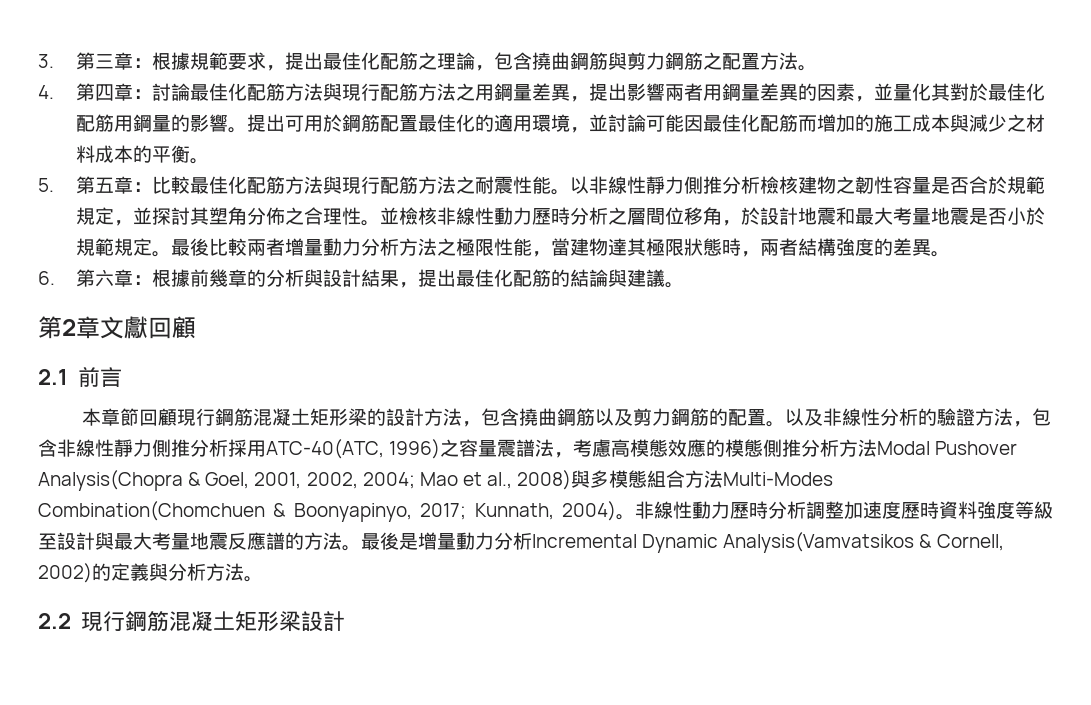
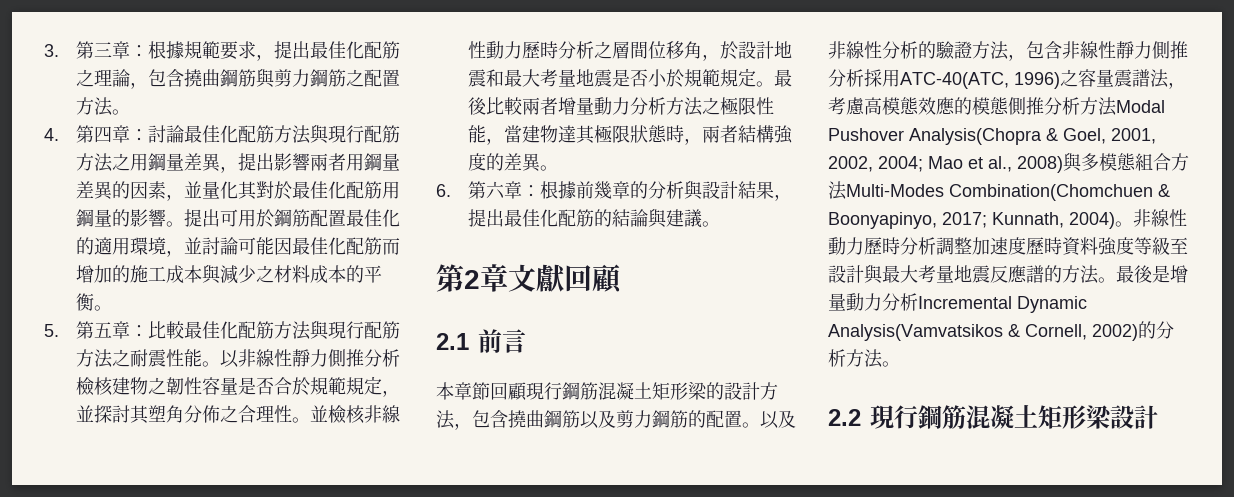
- 最後是增量動力分析Incremental Dynamic Analysis(Vamvatsikos & Cornell, 2002)的定義與分析方法。
+ 最後是增量動力分析Incremental Dynamic Analysis(Vamvatsikos & Cornell, 2002)的分析方法。

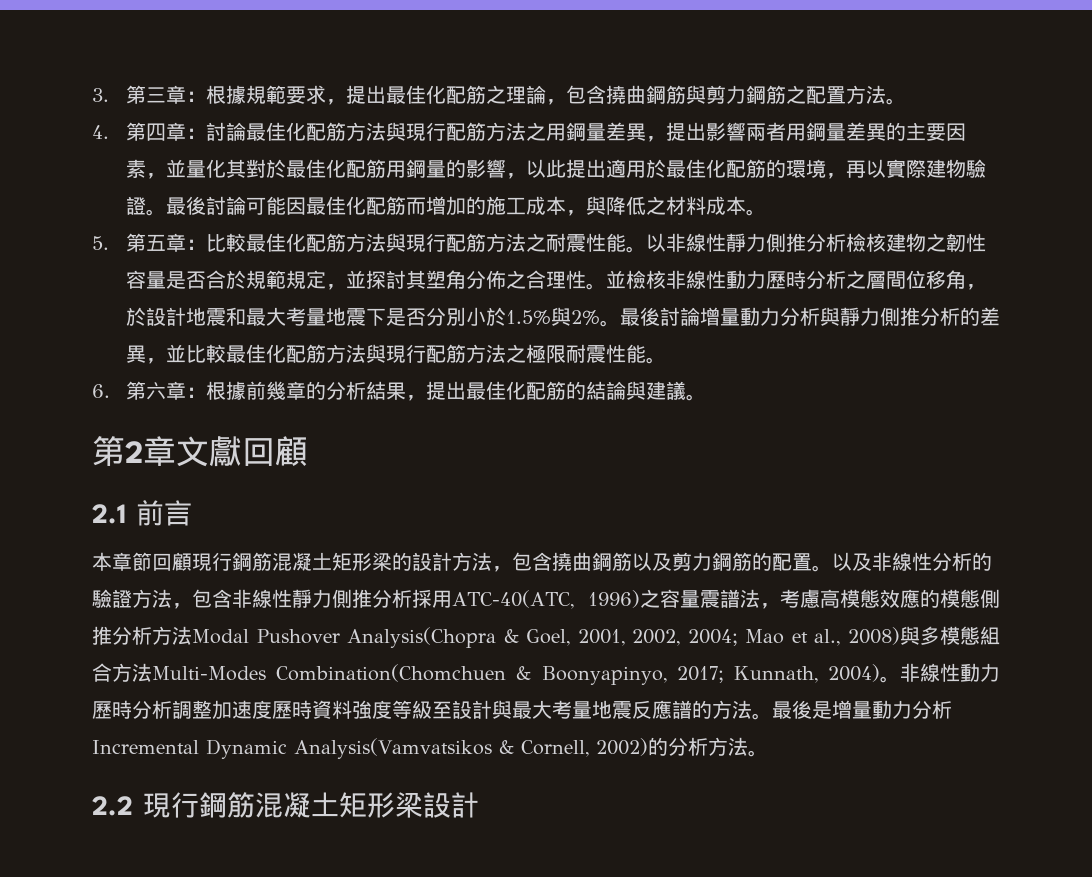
- 4.第四章：討論最佳化配筋方法與現行配筋方法之用鋼量差異，提出影響兩者用鋼量差異的因素，並量化其對於最佳化配筋用鋼量的影響。提出可用於鋼筋配置最佳化的適用環境，並討論可能因最佳化配筋而增加的施工成本與減少之材料成本的平衡。
+ 4.第四章：討論最佳化配筋方法與現行配筋方法之用鋼量差異，提出影響兩者用鋼量差異的主要因素，並量化其對於最佳化配筋用鋼量的影響，以此提出適用於最佳化配筋的環境，再以實際建物驗證。最後討論可能因最佳化配筋而增加的施工成本，與降低之材料成本。
- 並檢核非線性動力歷時分析之層間位移角，於設計地震和最大考量地震是否小於規範規定。最後比較兩者增量動力分析方法之極限性能，當建物達其極限狀態時，兩者結構強度的差異。
+ 並檢核非線性動力歷時分析之層間位移角，於設計地震和最大考量地震下是否分別小於1.5%與2%。最後討論增量動力分析與靜力側推分析的差異，並比較最佳化配筋方法與現行配筋方法之極限耐震性能。
- 6.第六章：根據前幾章的分析與設計結果，提出最佳化配筋的結論與建議。
+ 6.第六章：根據前幾章的分析結果，提出最佳化配筋的結論與建議。

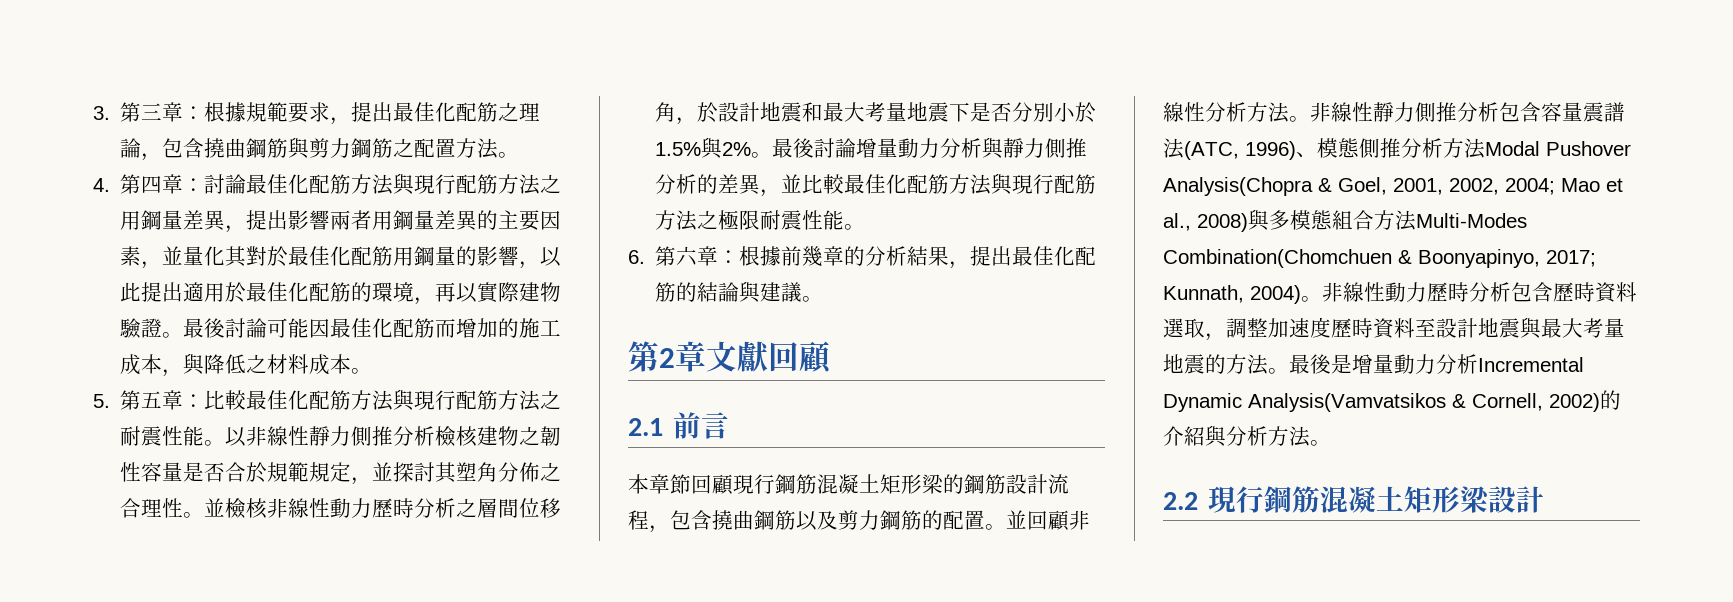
- 本章節回顧現行鋼筋混凝土矩形梁的設計方法，包含撓曲鋼筋以及剪力鋼筋的配置。
+ 本章節回顧現行鋼筋混凝土矩形梁的鋼筋設計流程，包含撓曲鋼筋以及剪力鋼筋的配置。
- 以及非線性分析的驗證方法，包含非線性靜力側推分析採用ATC-40(ATC, 1996)之容量震譜法，考慮高模態效應的模態側推分析方法Modal Pushover Analysis(Chopra & Goel, 2001, 2002, 2004; Mao et al., 2008)與多模態組合方法Multi-Modes Combination(Chomchuen & Boonyapinyo, 2017; Kunnath, 2004)。
+ 並回顧非線性分析方法。非線性靜力側推分析包含容量震譜法(ATC, 1996)、模態側推分析方法Modal Pushover Analysis(Chopra & Goel, 2001, 2002, 2004; Mao et al., 2008)與多模態組合方法Multi-Modes Combination(Chomchuen & Boonyapinyo, 2017; Kunnath, 2004)。
- 非線性動力歷時分析調整加速度歷時資料強度等級至設計與最大考量地震反應譜的方法。
+ 非線性動力歷時分析包含歷時資料選取，調整加速度歷時資料至設計地震與最大考量地震的方法。
- 最後是增量動力分析Incremental Dynamic Analysis(Vamvatsikos & Cornell, 2002)的分析方法。
+ 最後是增量動力分析Incremental Dynamic Analysis(Vamvatsikos & Cornell, 2002)的介紹與分析方法。

